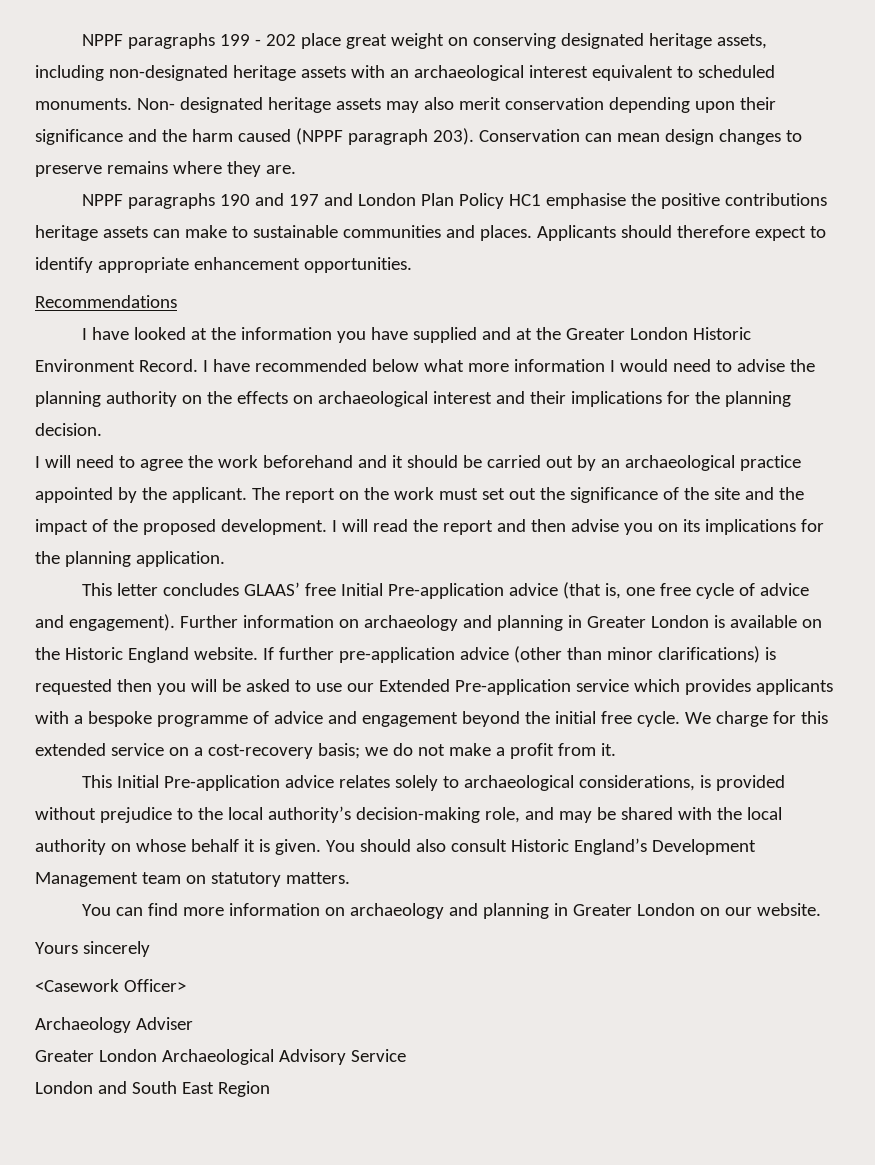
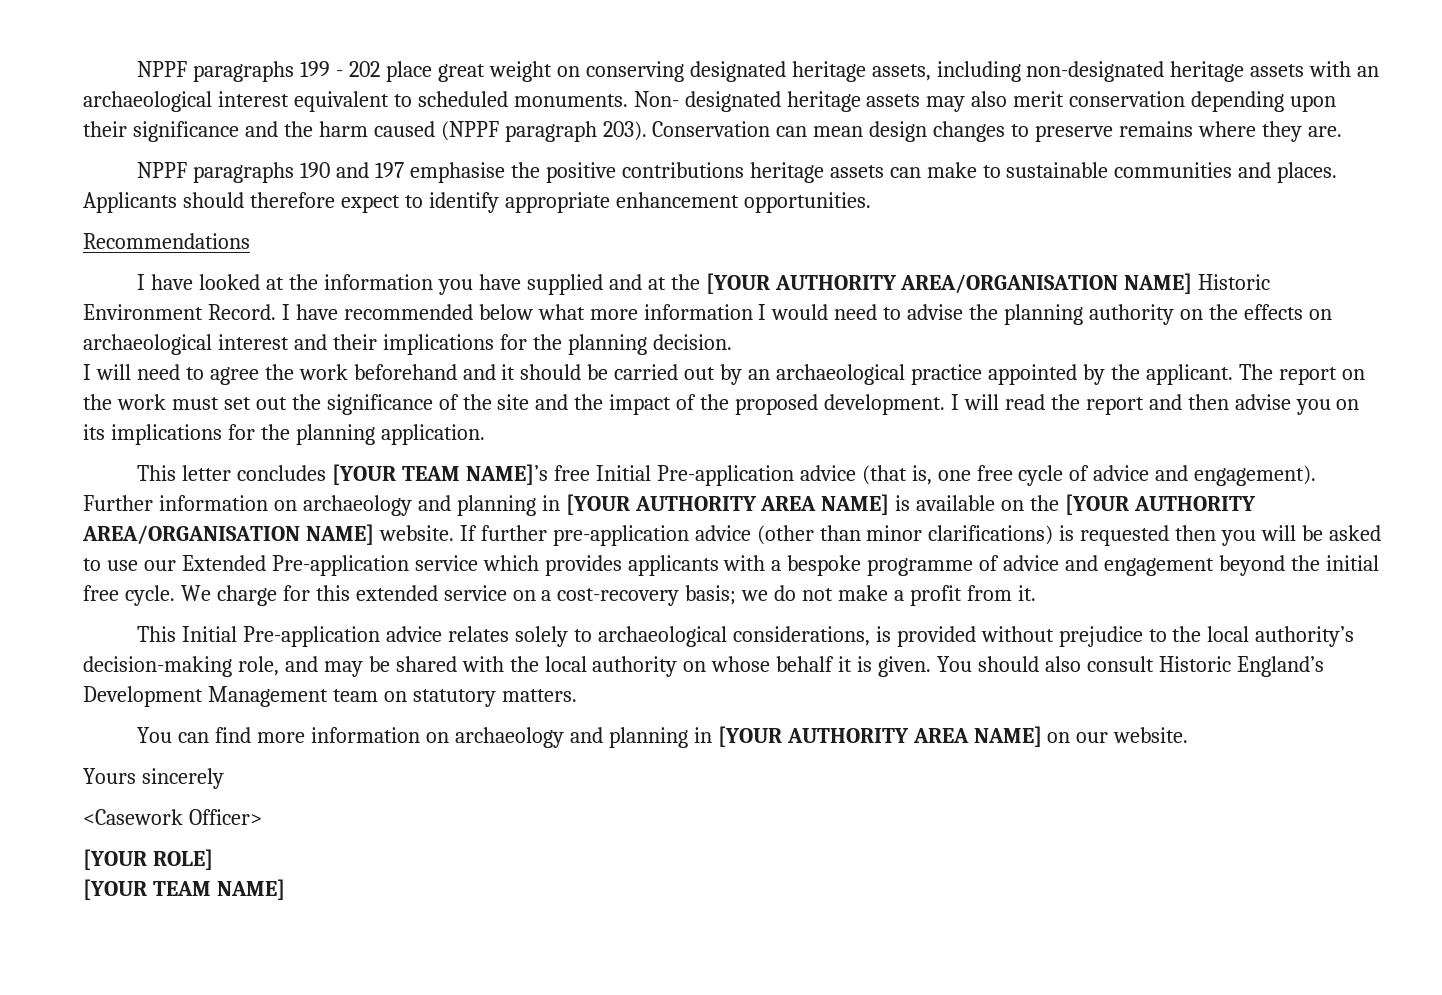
- NPPF paragraphs 190 and 197 and London Plan Policy HC1 emphasise the positive contributions heritage assets can make to sustainable communities and places.
+ NPPF paragraphs 190 and 197 emphasise the positive contributions heritage assets can make to sustainable communities and places.
- I have looked at the information you have supplied and at the Greater London Historic Environment Record.
+ I have looked at the information you have supplied and at the [YOUR AUTHORITY AREA/ORGANISATION NAME] Historic Environment Record.
- This letter concludes GLAAS’ free Initial Pre-application advice (that is, one free cycle of advice and engagement).
+ This letter concludes [YOUR TEAM NAME]’s free Initial Pre-application advice (that is, one free cycle of advice and engagement).
- Further information on archaeology and planning in Greater London is available on the Historic England website.
+ Further information on archaeology and planning in [YOUR AUTHORITY AREA NAME] is available on the [YOUR AUTHORITY AREA/ORGANISATION NAME] website.
- You can find more information on archaeology and planning in Greater London on our website.
+ You can find more information on archaeology and planning in [YOUR AUTHORITY AREA NAME] on our website.
- Archaeology Adviser
- Greater London Archaeological Advisory Service
- London and South East Region
+ [YOUR ROLE]
+ [YOUR TEAM NAME]

